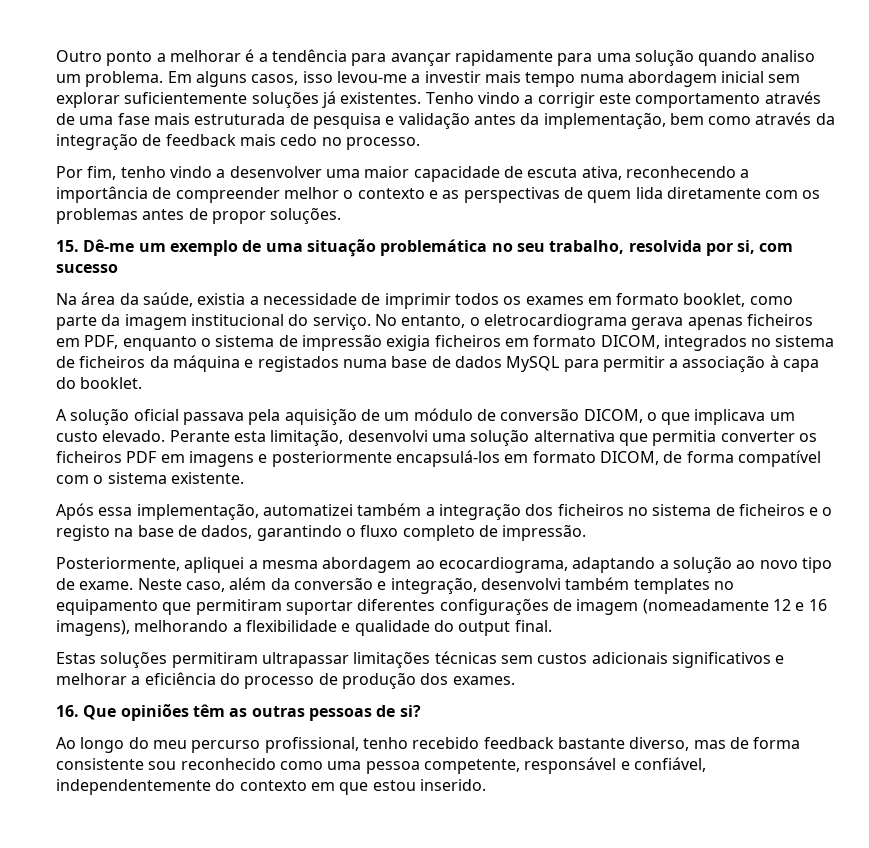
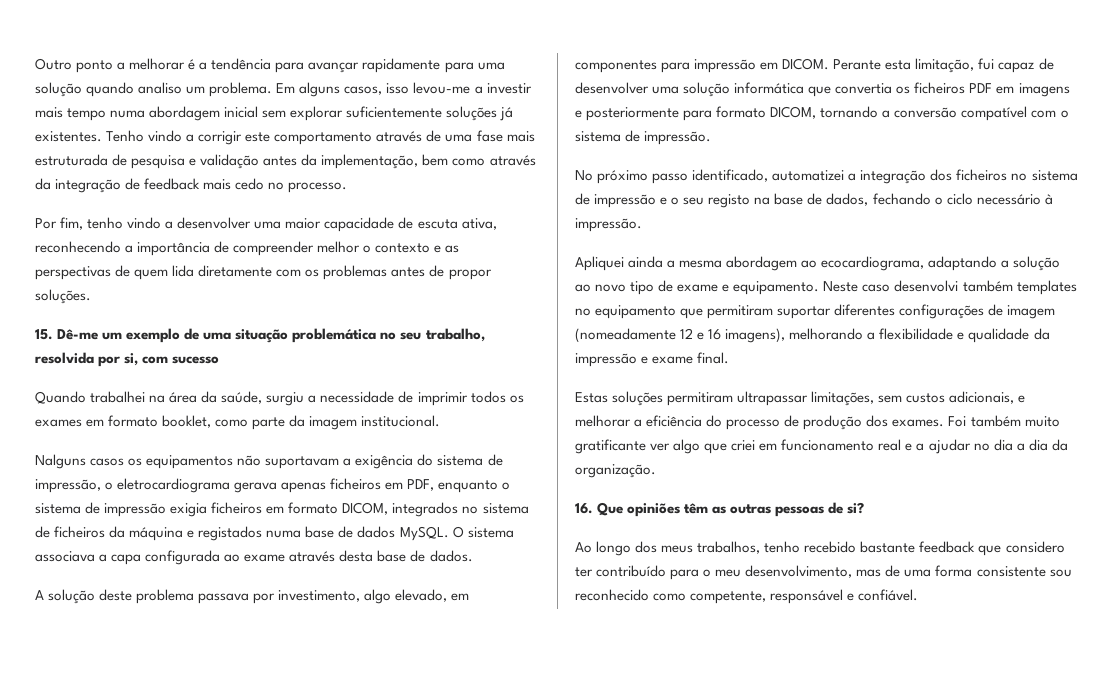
- Na área da saúde, existia a necessidade de imprimir todos os exames em formato booklet, como parte da imagem institucional do serviço. No entanto, o eletrocardiograma gerava apenas ficheiros em PDF, enquanto o sistema de impressão exigia ficheiros em formato DICOM, integrados no sistema de ficheiros da máquina e registados numa base de dados MySQL para permitir a associação à capa do booklet.
- A solução oficial passava pela aquisição de um módulo de conversão DICOM, o que implicava um custo elevado. Perante esta limitação, desenvolvi uma solução alternativa que permitia converter os ficheiros PDF em imagens e posteriormente encapsulá-los em formato DICOM, de forma compatível com o sistema existente.
- Após essa implementação, automatizei também a integração dos ficheiros no sistema de ficheiros e o registo na base de dados, garantindo o fluxo completo de impressão.
- Posteriormente, apliquei a mesma abordagem ao ecocardiograma, adaptando a solução ao novo tipo de exame. Neste caso, além da conversão e integração, desenvolvi também templates no equipamento que permitiram suportar diferentes configurações de imagem (nomeadamente 12 e 16 imagens), melhorando a flexibilidade e qualidade do output final.
+ Quando trabalhei na área da saúde, surgiu a necessidade de imprimir todos os exames em formato booklet, como parte da imagem institucional.
+ Nalguns casos os equipamentos não suportavam a exigência do sistema de impressão, o eletrocardiograma gerava apenas ficheiros em PDF, enquanto o sistema de impressão exigia ficheiros em formato DICOM, integrados no sistema de ficheiros da máquina e registados numa base de dados MySQL. O sistema associava a capa configurada ao exame através desta base de dados.
+ A solução deste problema passava por investimento, algo elevado, em componentes para impressão em DICOM. Perante esta limitação, fui capaz de desenvolver uma solução informática que convertia os ficheiros PDF em imagens e posteriormente para formato DICOM, tornando a conversão compatível com o sistema de impressão.
+ No próximo passo identificado, automatizei a integração dos ficheiros no sistema de impressão e o seu registo na base de dados, fechando o ciclo necessário à impressão.
+ Apliquei ainda a mesma abordagem ao ecocardiograma, adaptando a solução ao novo tipo de exame e equipamento. Neste caso desenvolvi também templates no equipamento que permitiram suportar diferentes configurações de imagem (nomeadamente 12 e 16 imagens), melhorando a flexibilidade e qualidade da impressão e exame final.
- Estas soluções permitiram ultrapassar limitações técnicas sem custos adicionais significativos e melhorar a eficiência do processo de produção dos exames.
+ Estas soluções permitiram ultrapassar limitações, sem custos adicionais, e melhorar a eficiência do processo de produção dos exames. Foi também muito gratificante ver algo que criei em funcionamento real e a ajudar no dia a dia da organização.
- Ao longo do meu percurso profissional, tenho recebido feedback bastante diverso, mas de forma consistente sou reconhecido como uma pessoa competente, responsável e confiável, independentemente do contexto em que estou inserido.
+ Ao longo dos meus trabalhos, tenho recebido bastante feedback que considero ter contribuído para o meu desenvolvimento, mas de uma forma consistente sou reconhecido como competente, responsável e confiável.

